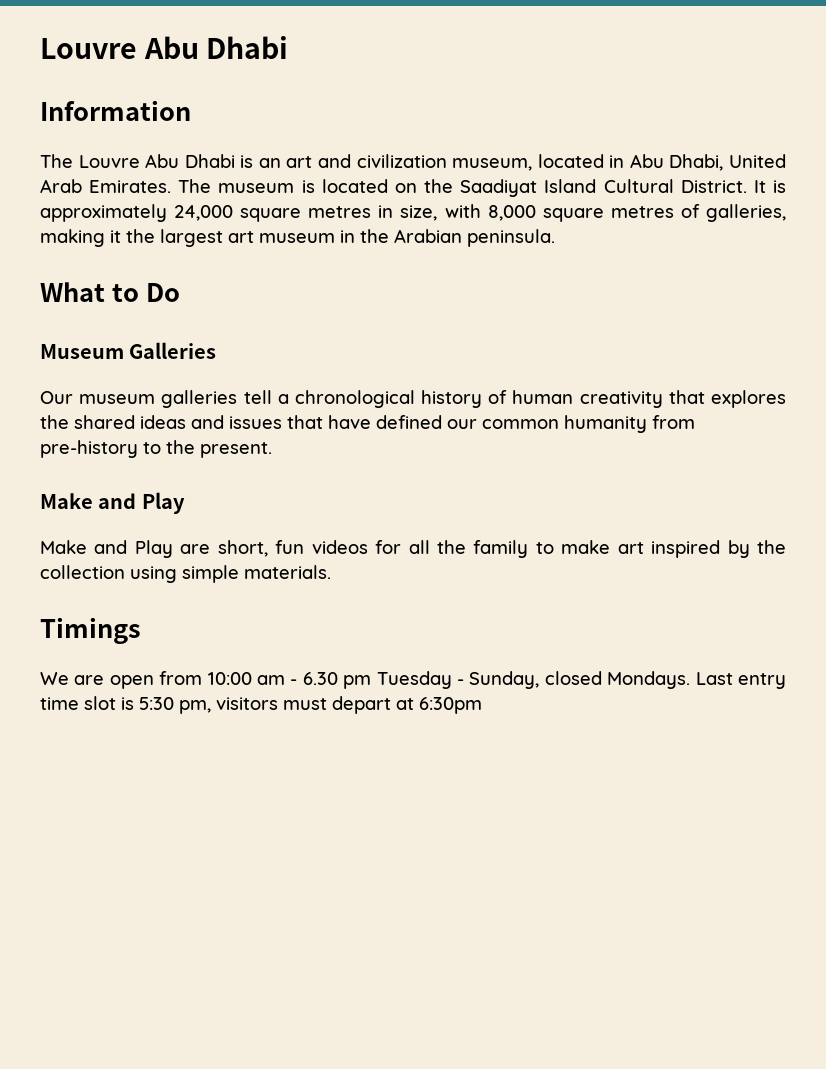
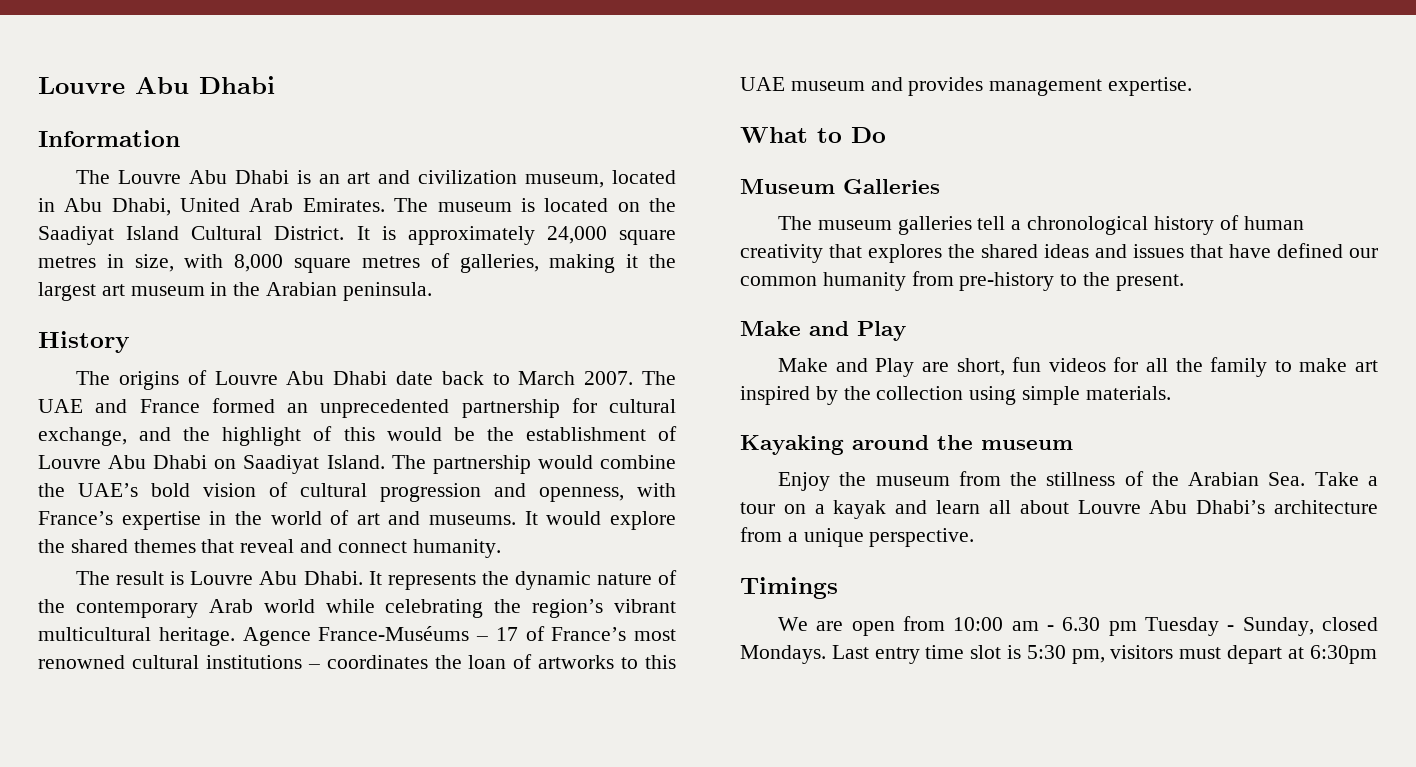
+ History
+ The origins of Louvre Abu Dhabi date back to March 2007. The UAE and France formed an unprecedented partnership for cultural exchange, and the highlight of this would be the establishment of Louvre Abu Dhabi on Saadiyat Island. The partnership would combine the UAE’s bold vision of cultural progression and openness, with France’s expertise in the world of art and museums. It would explore the shared themes that reveal and connect humanity.
+ The result is Louvre Abu Dhabi. It represents the dynamic nature of the contemporary Arab world while celebrating the region’s vibrant multicultural heritage. Agence France-Muséums – 17 of France’s most renowned cultural institutions – coordinates the loan of artworks to this UAE museum and provides management expertise.
- Our museum galleries tell a chronological history of human creativity that explores the shared ideas and issues that have defined our common humanity from pre-history to the present.
+ The museum galleries tell a chronological history of human creativity that explores the shared ideas and issues that have defined our common humanity from pre-history to the present.
+ Kayaking around the museum
+ Enjoy the museum from the stillness of the Arabian Sea. Take a tour on a kayak and learn all about Louvre Abu Dhabi’s architecture from a unique perspective.

